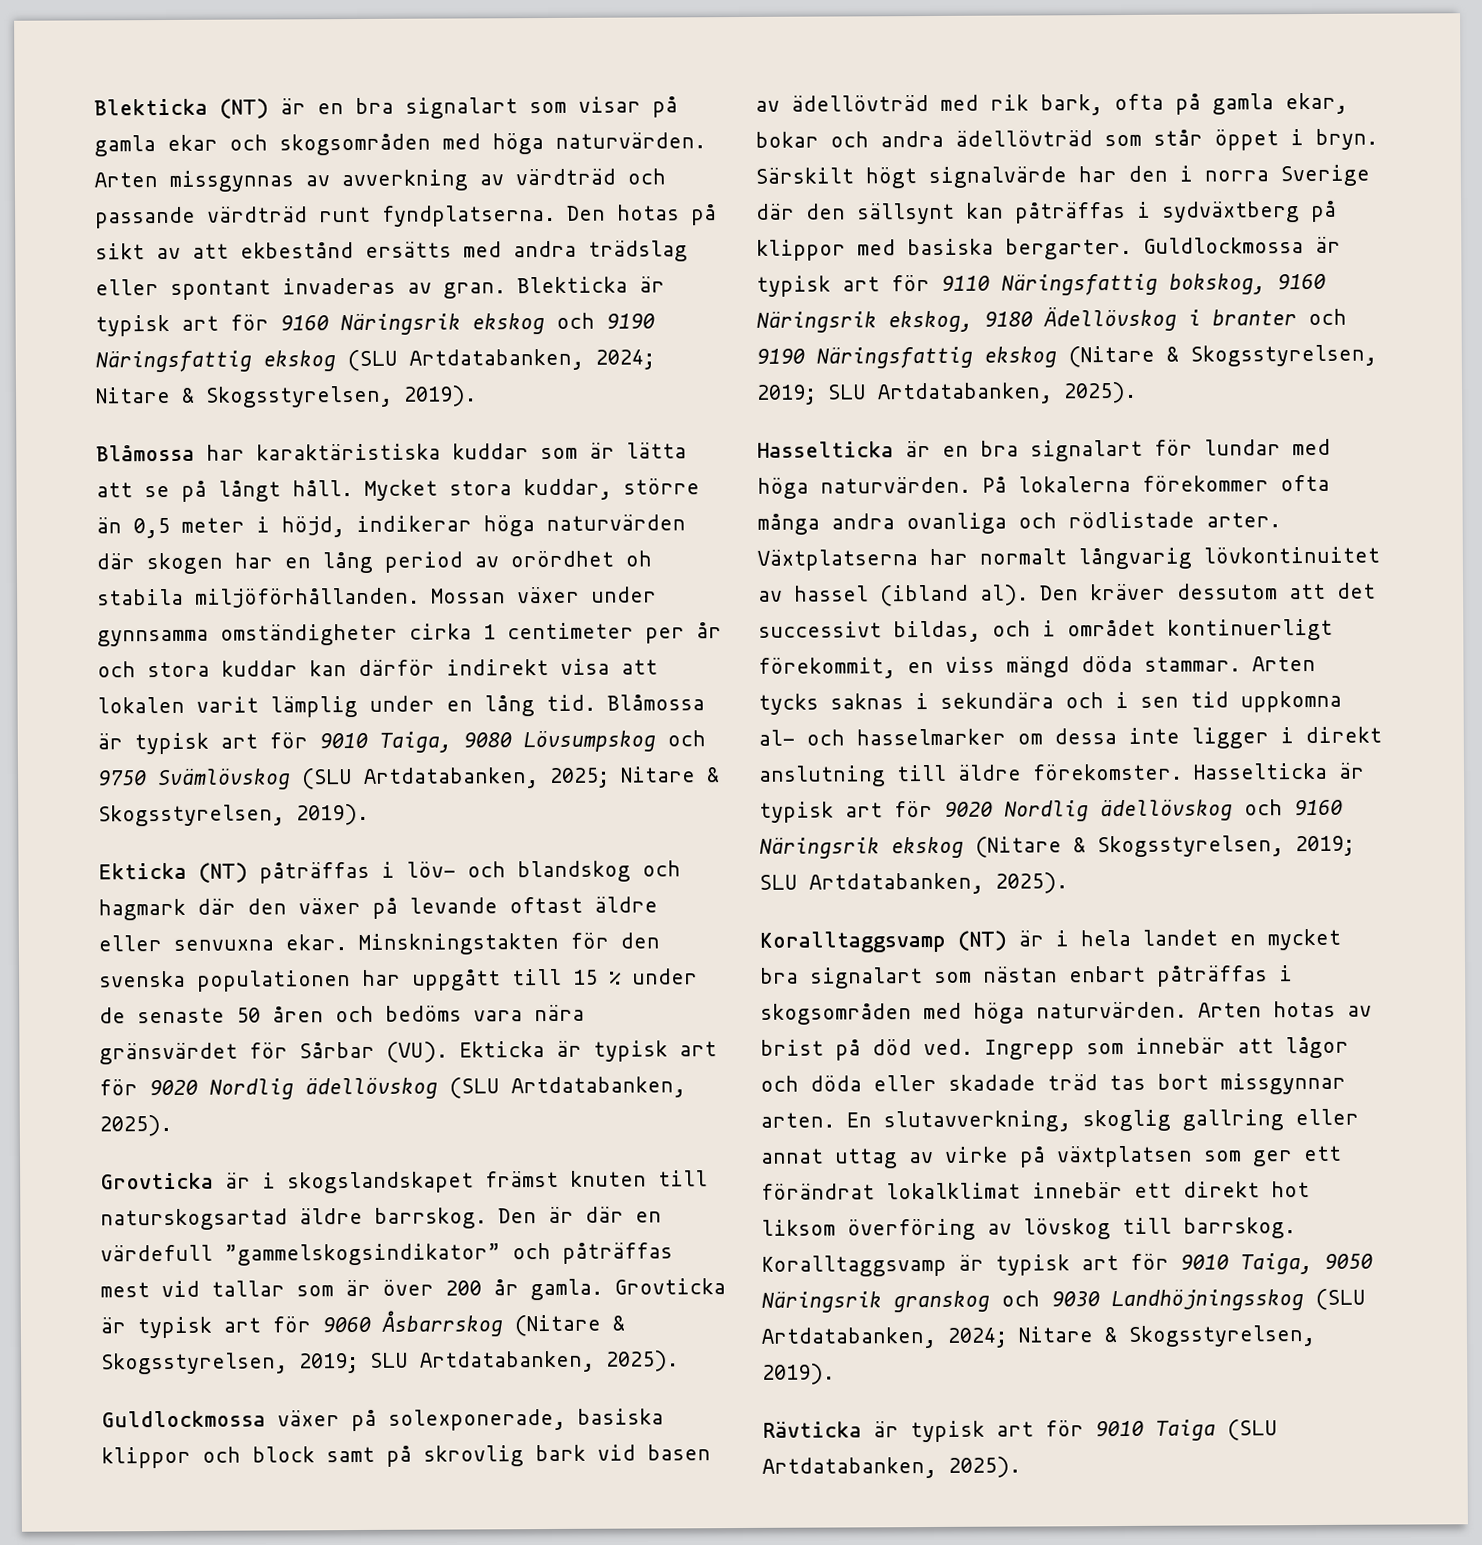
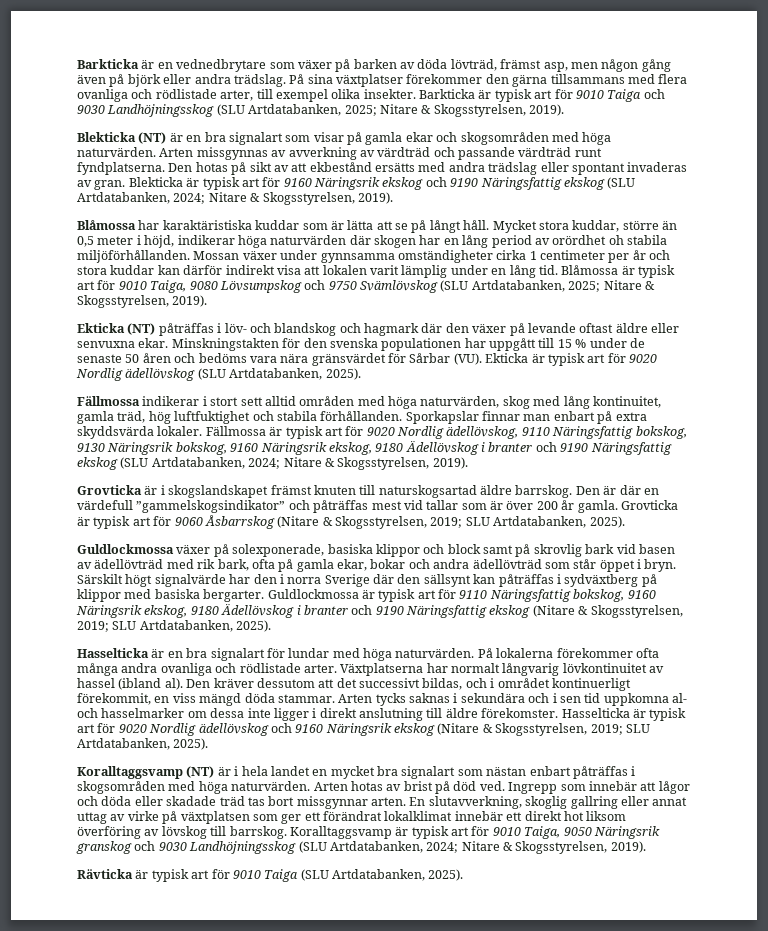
+ Barkticka är en vednedbrytare som växer på barken av döda lövträd, främst asp, men någon gång även på björk eller andra trädslag. På sina växtplatser förekommer den gärna tillsammans med flera ovanliga och rödlistade arter, till exempel olika insekter. Barkticka är typisk art för 9010 Taiga och 9030 Landhöjningsskog (SLU Artdatabanken, 2025; Nitare & Skogsstyrelsen, 2019).
+ Fällmossa indikerar i stort sett alltid områden med höga naturvärden, skog med lång kontinuitet, gamla träd, hög luftfuktighet och stabila förhållanden. Sporkapslar finnar man enbart på extra skyddsvärda lokaler. Fällmossa är typisk art för 9020 Nordlig ädellövskog, 9110 Näringsfattig bokskog, 9130 Näringsrik bokskog, 9160 Näringsrik ekskog, 9180 Ädellövskog i branter och 9190 Näringsfattig ekskog (SLU Artdatabanken, 2024; Nitare & Skogsstyrelsen, 2019).

